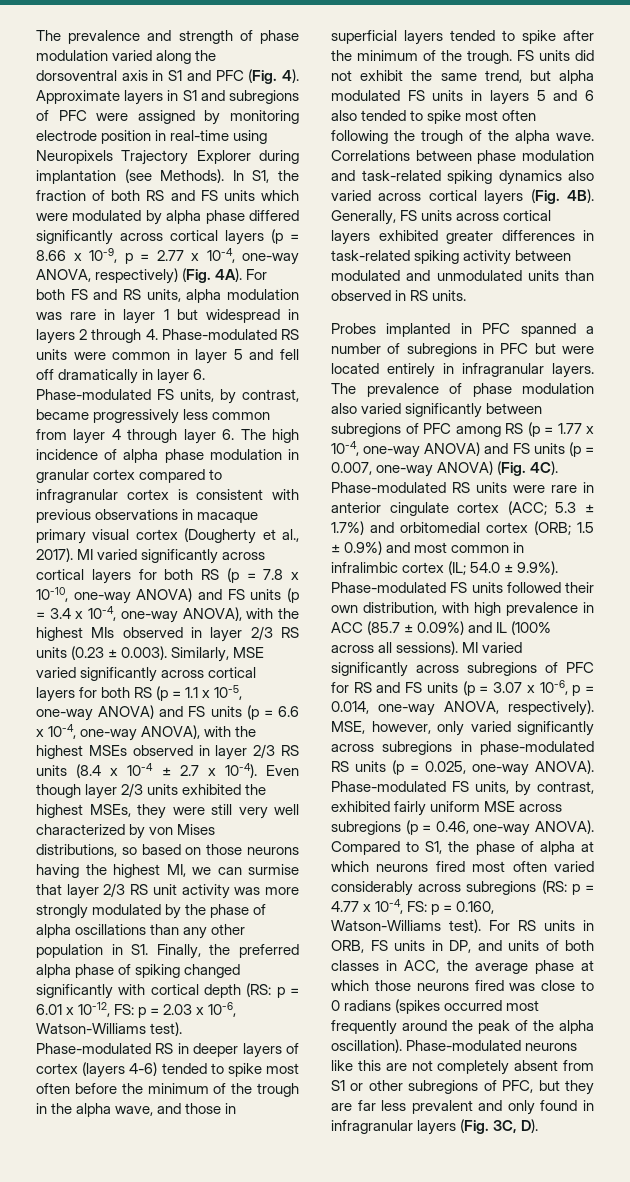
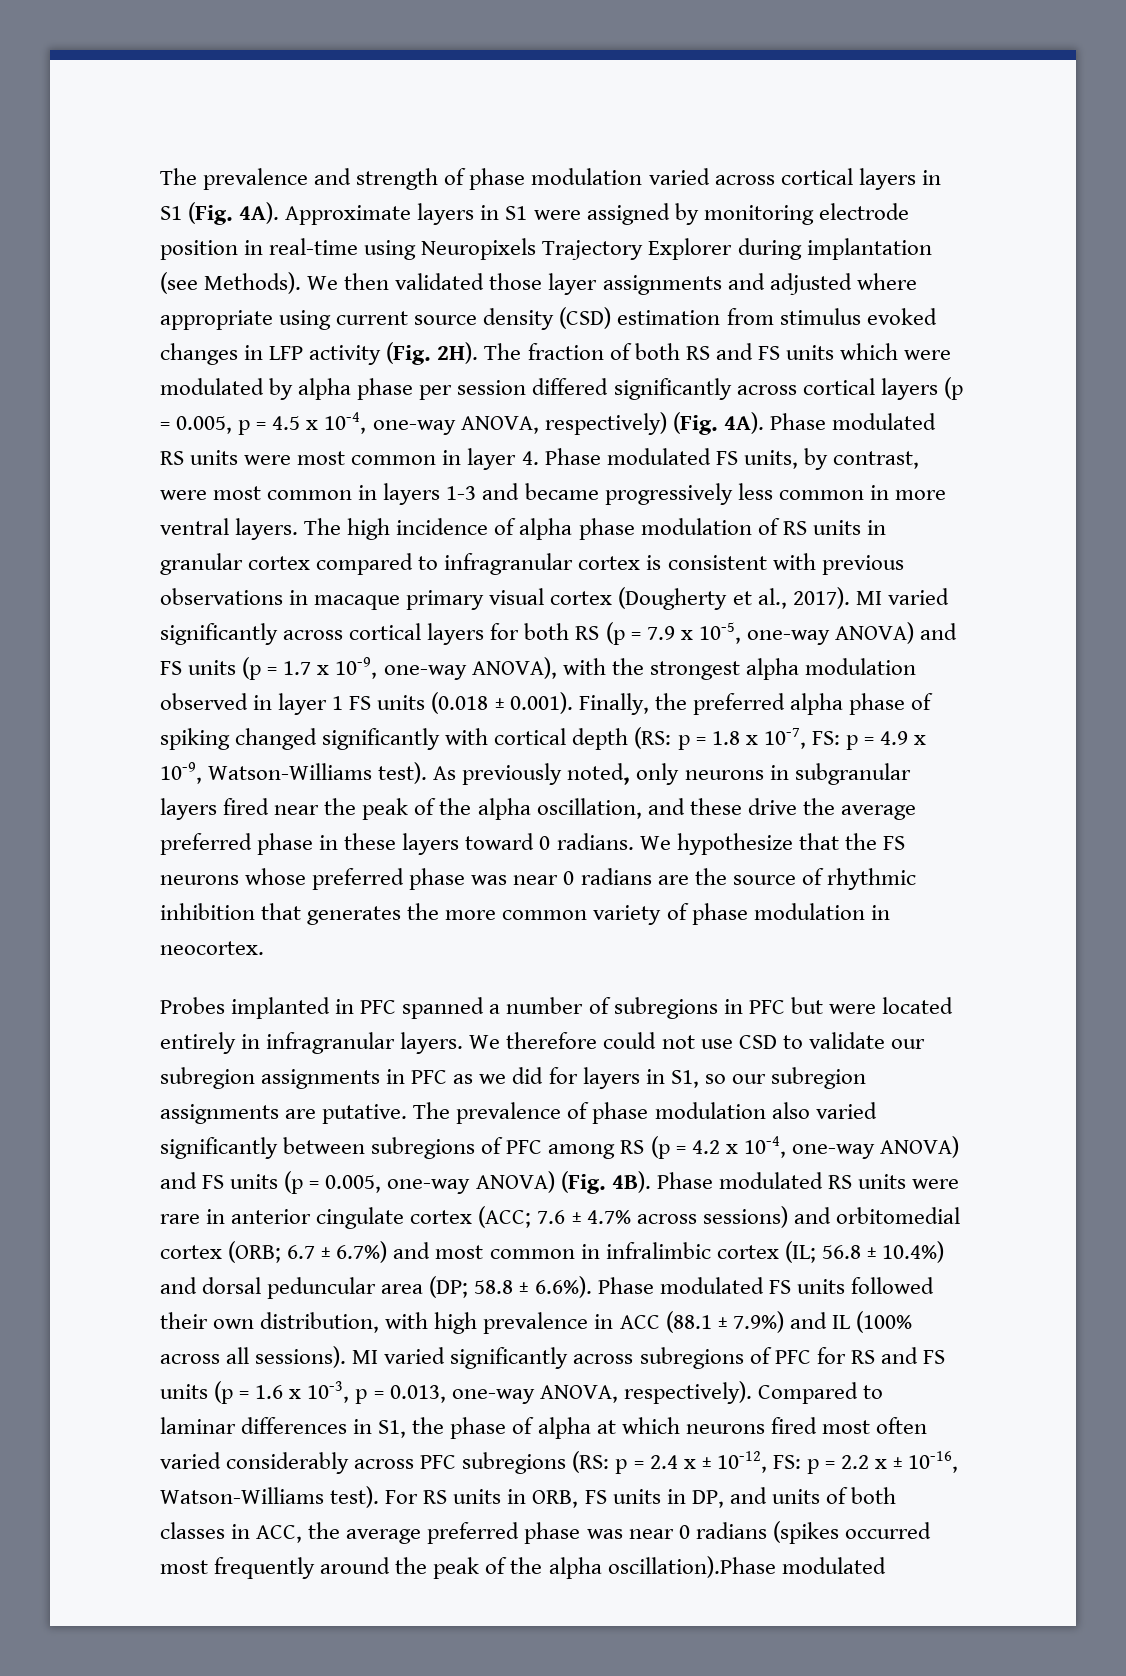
- The prevalence and strength of phase modulation varied along the dorsoventral axis in S1 and PFC (Fig. 4). Approximate layers in S1 and subregions of PFC were assigned by monitoring electrode position in real-time using Neuropixels Trajectory Explorer during implantation (see Methods).
+ The prevalence and strength of phase modulation varied across cortical layers in S1 (Fig. 4A). Approximate layers in S1 were assigned by monitoring electrode position in real-time using Neuropixels Trajectory Explorer during implantation (see Methods).
- In S1, the fraction of both RS and FS units which were modulated by alpha phase differed significantly across cortical layers (p = 8.66 x 10-9, p = 2.77 x 10-4, one-way ANOVA, respectively) (Fig. 4A).
+ We then validated those layer assignments and adjusted where appropriate using current source density (CSD) estimation from stimulus evoked changes in LFP activity (Fig. 2H). The fraction of both RS and FS units which were modulated by alpha phase per session differed significantly across cortical layers (p = 0.005, p = 4.5 x 10-4, one-way ANOVA, respectively) (Fig. 4A).
- For both FS and RS units, alpha modulation was rare in layer 1 but widespread in layers 2 through 4. Phase-modulated RS units were common in layer 5 and fell off dramatically in layer 6. Phase-modulated FS units, by contrast, became progressively less common from layer 4 through layer 6. The high incidence of alpha phase modulation in granular cortex compared to infragranular cortex is consistent with previous observations in macaque primary visual cortex (Dougherty et al., 2017).
+ Phase modulated RS units were most common in layer 4. Phase modulated FS units, by contrast, were most common in layers 1-3 and became progressively less common in more ventral layers. The high incidence of alpha phase modulation of RS units in granular cortex compared to infragranular cortex is consistent with previous observations in macaque primary visual cortex (Dougherty et al., 2017).
- MI varied significantly across cortical layers for both RS (p = 7.8 x 10-10, one-way ANOVA) and FS units (p = 3.4 x 10-4, one-way ANOVA), with the highest MIs observed in layer 2/3 RS units (0.23 ± 0.003). Similarly, MSE varied significantly across cortical layers for both RS (p = 1.1 x 10-5, one-way ANOVA) and FS units (p = 6.6 x 10-4, one-way ANOVA), with the highest MSEs observed in layer 2/3 RS units (8.4 x 10-4 ± 2.7 x 10-4). Even though layer 2/3 units exhibited the highest MSEs, they were still very well characterized by von Mises distributions, so based on those neurons having the highest MI, we can surmise that layer 2/3 RS unit activity was more strongly modulated by the phase of alpha oscillations than any other population in S1. Finally, the preferred alpha phase of spiking changed significantly with cortical depth (RS: p = 6.01 x 10-12, FS: p = 2.03 x 10-6, Watson-Williams test). Phase-modulated RS in deeper layers of cortex (layers 4-6) tended to spike most often before the minimum of the trough in the alpha wave, and those in superficial layers tended to spike after the minimum of the trough. FS units did not exhibit the same trend, but alpha modulated FS units in layers 5 and 6 also tended to spike most often following the trough of the alpha wave. Correlations between phase modulation and task-related spiking dynamics also varied across cortical layers (Fig. 4B). Generally, FS units across cortical layers exhibited greater differences in task-related spiking activity between modulated and unmodulated units than observed in RS units.
+ MI varied significantly across cortical layers for both RS (p = 7.9 x 10-5, one-way ANOVA) and FS units (p = 1.7 x 10-9, one-way ANOVA), with the strongest alpha modulation observed in layer 1 FS units (0.018 ± 0.001). Finally, the preferred alpha phase of spiking changed significantly with cortical depth (RS: p = 1.8 x 10-7, FS: p = 4.9 x 10-9, Watson-Williams test). As previously noted, only neurons in subgranular layers fired near the peak of the alpha oscillation, and these drive the average preferred phase in these layers toward 0 radians. We hypothesize that the FS neurons whose preferred phase was near 0 radians are the source of rhythmic inhibition that generates the more common variety of phase modulation in neocortex.
+ We therefore could not use CSD to validate our subregion assignments in PFC as we did for layers in S1, so our subregion assignments are putative.
- The prevalence of phase modulation also varied significantly between subregions of PFC among RS (p = 1.77 x 10-4, one-way ANOVA) and FS units (p = 0.007, one-way ANOVA) (Fig. 4C). Phase-modulated RS units were rare in anterior cingulate cortex (ACC;
+ The prevalence of phase modulation also varied significantly between subregions of PFC among RS (p = 4.2 x 10-4, one-way ANOVA) and FS units (p = 0.005, one-way ANOVA) (Fig. 4B). Phase modulated RS units were rare in anterior cingulate cortex (ACC;
- 5.3 ± 1.7%) and orbitomedial cortex (ORB;
+ 7.6 ± 4.7% across sessions) and orbitomedial cortex (ORB;
- 1.5 ± 0.9%) and most common in infralimbic cortex (IL;
+ 6.7 ± 6.7%) and most common in infralimbic cortex (IL;
- 54.0 ± 9.9%). Phase-modulated FS units followed their own distribution, with high prevalence in ACC (85.7 ± 0.09%) and IL (100% across all sessions).
+ 56.8 ± 10.4%) and dorsal peduncular area (DP; 58.8 ± 6.6%). Phase modulated FS units followed their own distribution, with high prevalence in ACC (88.1 ± 7.9%) and IL (100% across all sessions).
- MI varied significantly across subregions of PFC for RS and FS units (p = 3.07 x 10-6, p = 0.014, one-way ANOVA, respectively).
+ MI varied significantly across subregions of PFC for RS and FS units (p = 1.6 x 10-3, p = 0.013, one-way ANOVA, respectively).
- MSE, however, only varied significantly across subregions in phase-modulated RS units (p = 0.025, one-way ANOVA). Phase-modulated FS units, by contrast, exhibited fairly uniform MSE across subregions (p = 0.46, one-way ANOVA). Compared to S1, the phase of alpha at which neurons fired most often varied considerably across subregions (RS: p = 4.77 x 10-4, FS: p = 0.160, Watson-Williams test).
+ Compared to laminar differences in S1, the phase of alpha at which neurons fired most often varied considerably across PFC subregions (RS: p = 2.4 x ± 10-12, FS: p = 2.2 x ± 10-16, Watson-Williams test).
- For RS units in ORB, FS units in DP, and units of both classes in ACC, the average phase at which those neurons fired was close to 0 radians (spikes occurred most frequently around the peak of the alpha oscillation). Phase-modulated neurons like this are not completely absent from S1 or other subregions of PFC, but they are far less prevalent and only found in infragranular layers (Fig. 3C, D).
+ For RS units in ORB, FS units in DP, and units of both classes in ACC, the average preferred phase was near 0 radians (spikes occurred most frequently around the peak of the alpha oscillation).Phase modulated

